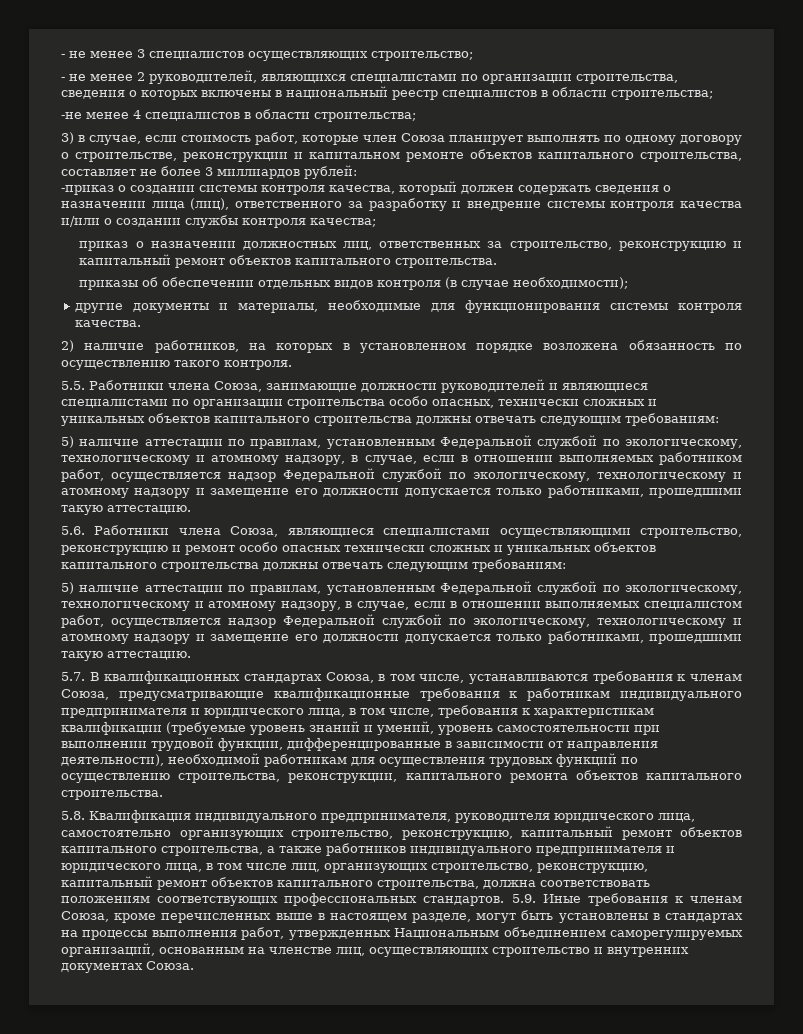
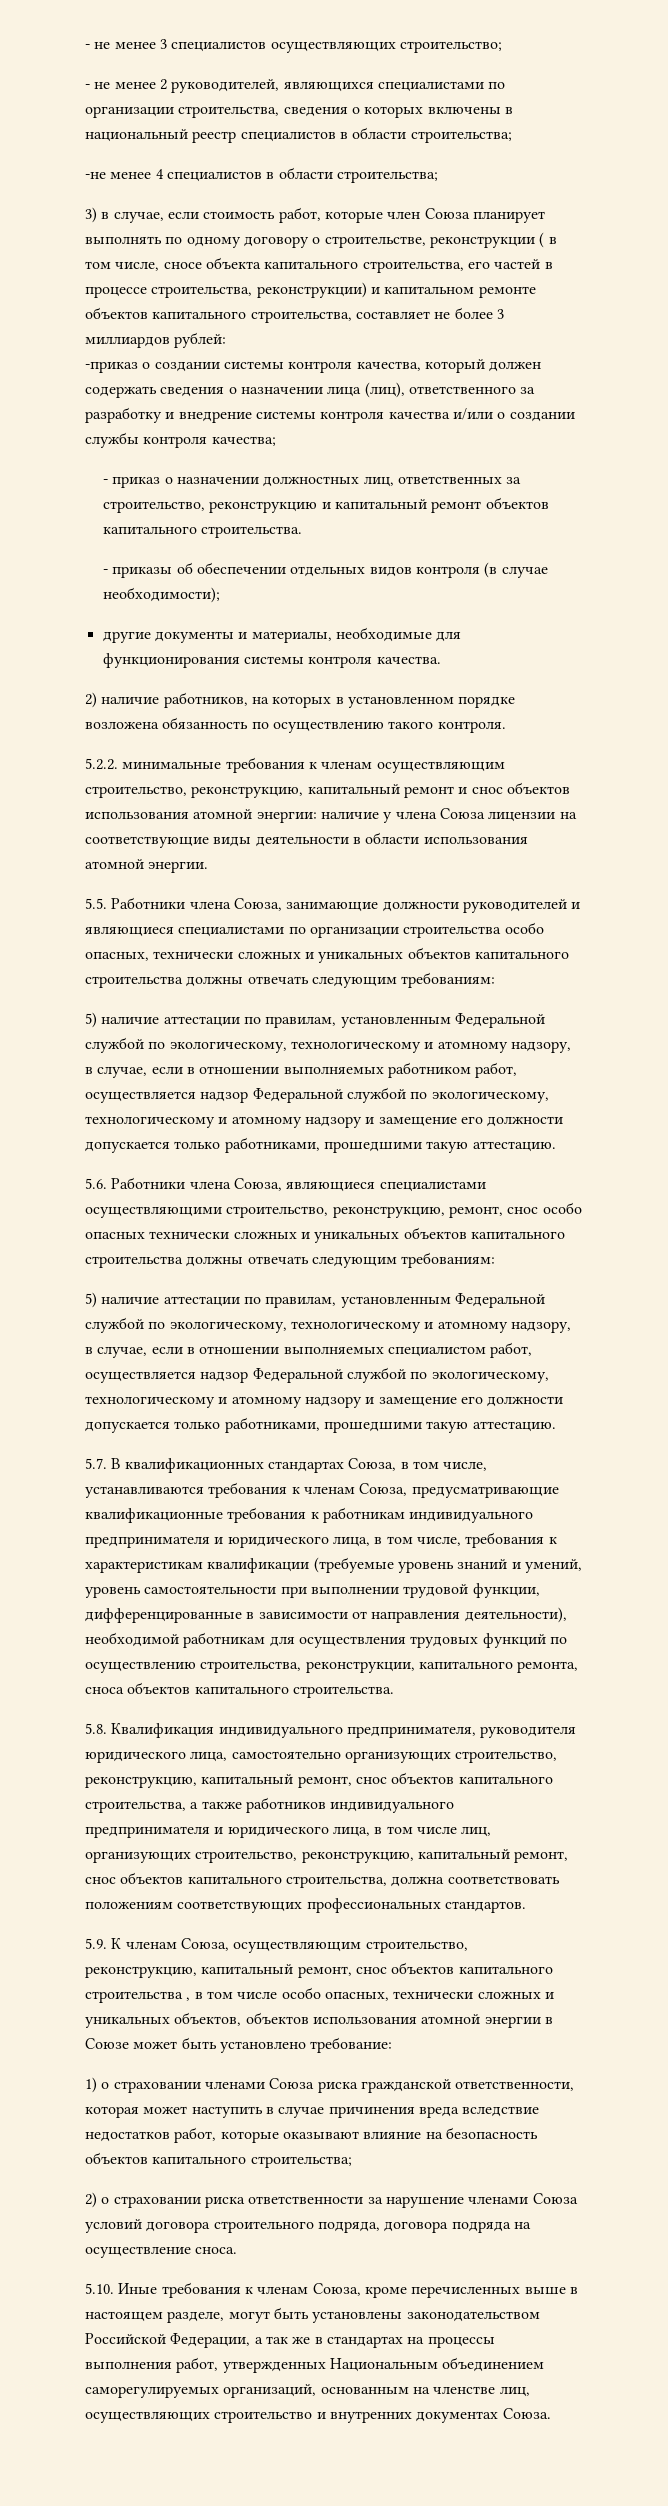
- 3) в случае, если стоимость работ, которые член Союза планирует выполнять по одному договору о строительстве, реконструкции и капитальном ремонте объектов капитального строительства, составляет не более 3 миллиардов рублей:
+ 3) в случае, если стоимость работ, которые член Союза планирует выполнять по одному договору о строительстве, реконструкции ( в том числе, сносе объекта капитального строительства, его частей в процессе строительства, реконструкции) и капитальном ремонте объектов капитального строительства, составляет не более 3 миллиардов рублей:
- приказ о назначении должностных лиц, ответственных за строительство, реконструкцию и капитальный ремонт объектов капитального строительства.
+ - приказ о назначении должностных лиц, ответственных за строительство, реконструкцию и капитальный ремонт объектов капитального строительства.
- приказы об обеспечении отдельных видов контроля (в случае необходимости);
+ - приказы об обеспечении отдельных видов контроля (в случае необходимости);
+ 5.2.2. минимальные требования к членам осуществляющим строительство, реконструкцию, капитальный ремонт и снос объектов использования атомной энергии: наличие у члена Союза лицензии на соответствующие виды деятельности в области использования атомной энергии.
- 5.6. Работники члена Союза, являющиеся специалистами осуществляющими строительство, реконструкцию и ремонт особо опасных технически сложных и уникальных объектов капитального строительства должны отвечать следующим требованиям:
+ 5.6. Работники члена Союза, являющиеся специалистами осуществляющими строительство, реконструкцию, ремонт, снос особо опасных технически сложных и уникальных объектов капитального строительства должны отвечать следующим требованиям:
- 5.7. В квалификационных стандартах Союза, в том числе, устанавливаются требования к членам Союза, предусматривающие квалификационные требования к работникам индивидуального предпринимателя и юридического лица, в том числе, требования к характеристикам квалификации (требуемые уровень знаний и умений, уровень самостоятельности при выполнении трудовой функции, дифференцированные в зависимости от направления деятельности), необходимой работникам для осуществления трудовых функций по осуществлению строительства, реконструкции, капитального ремонта объектов капитального строительства.
+ 5.7. В квалификационных стандартах Союза, в том числе, устанавливаются требования к членам Союза, предусматривающие квалификационные требования к работникам индивидуального предпринимателя и юридического лица, в том числе, требования к характеристикам квалификации (требуемые уровень знаний и умений, уровень самостоятельности при выполнении трудовой функции, дифференцированные в зависимости от направления деятельности), необходимой работникам для осуществления трудовых функций по осуществлению строительства, реконструкции, капитального ремонта, сноса объектов капитального строительства.
- 5.8. Квалификация индивидуального предпринимателя, руководителя юридического лица, самостоятельно организующих строительство, реконструкцию, капитальный ремонт объектов капитального строительства, а также работников индивидуального предпринимателя и юридического лица, в том числе лиц, организующих строительство, реконструкцию, капитальный ремонт объектов капитального строительства, должна соответствовать положениям соответствующих профессиональных стандартов. 5.9. Иные требования к членам Союза, кроме перечисленных выше в настоящем разделе, могут быть установлены в стандартах на процессы выполнения работ, утвержденных Национальным объединением саморегулируемых организаций, основанным на членстве лиц, осуществляющих строительство и внутренних документах Союза.
+ 5.8. Квалификация индивидуального предпринимателя, руководителя юридического лица, самостоятельно организующих строительство, реконструкцию, капитальный ремонт, снос объектов капитального строительства, а также работников индивидуального предпринимателя и юридического лица, в том числе лиц, организующих строительство, реконструкцию, капитальный ремонт, снос объектов капитального строительства, должна соответствовать положениям соответствующих профессиональных стандартов.
+ 5.9. К членам Союза, осуществляющим строительство, реконструкцию, капитальный ремонт, снос объектов капитального строительства , в том числе особо опасных, технически сложных и уникальных объектов, объектов использования атомной энергии в Союзе может быть установлено требование:
+ 1) о страховании членами Союза риска гражданской ответственности, которая может наступить в случае причинения вреда вследствие недостатков работ, которые оказывают влияние на безопасность объектов капитального строительства;
+ 2) о страховании риска ответственности за нарушение членами Союза условий договора строительного подряда, договора подряда на осуществление сноса.
+ 5.10. Иные требования к членам Союза, кроме перечисленных выше в настоящем разделе, могут быть установлены законодательством Российской Федерации, а так же в стандартах на процессы выполнения работ, утвержденных Национальным объединением саморегулируемых организаций, основанным на членстве лиц, осуществляющих строительство и внутренних документах Союза.

